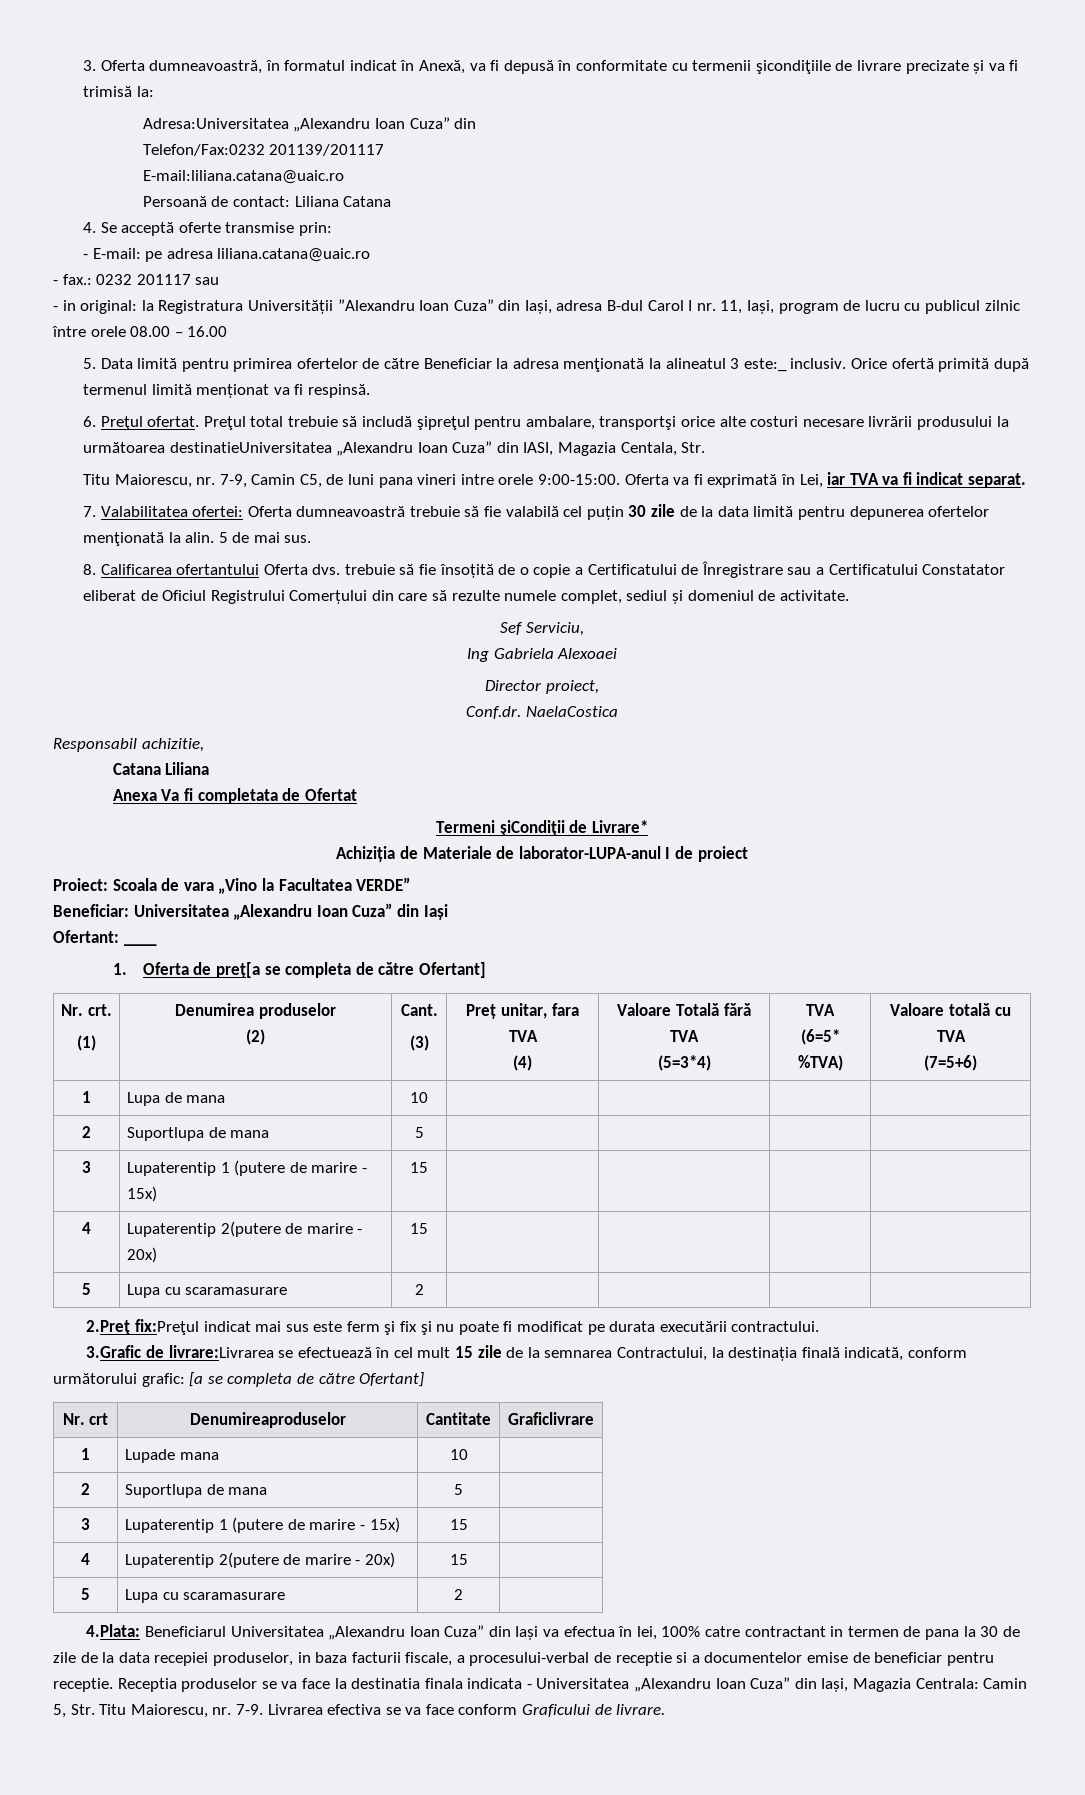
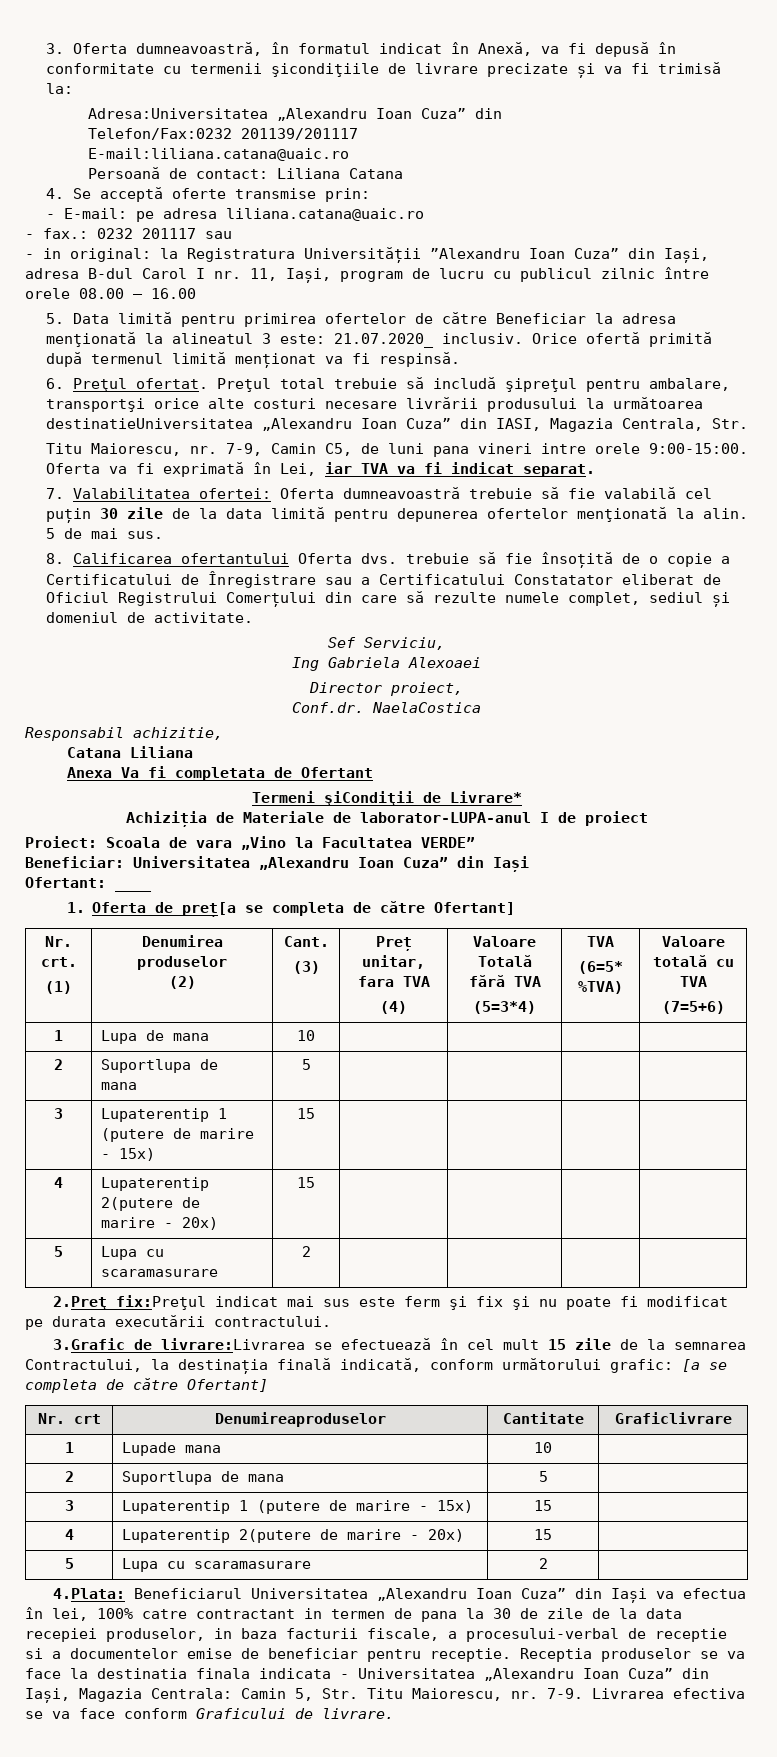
- 5. Data limită pentru primirea ofertelor de către Beneficiar la adresa menţionată la alineatul 3 este:_ inclusiv.
+ 5. Data limită pentru primirea ofertelor de către Beneficiar la adresa menţionată la alineatul 3 este: 21.07.2020_ inclusiv.
- Preţul total trebuie să includă şipreţul pentru ambalare, transportşi orice alte costuri necesare livrării produsului la următoarea destinatieUniversitatea „Alexandru Ioan Cuza” din IASI, Magazia Centala, Str.
+ Preţul total trebuie să includă şipreţul pentru ambalare, transportşi orice alte costuri necesare livrării produsului la următoarea destinatieUniversitatea „Alexandru Ioan Cuza” din IASI, Magazia Centrala, Str.
- Anexa Va fi completata de Ofertat
+ Anexa Va fi completata de Ofertant

